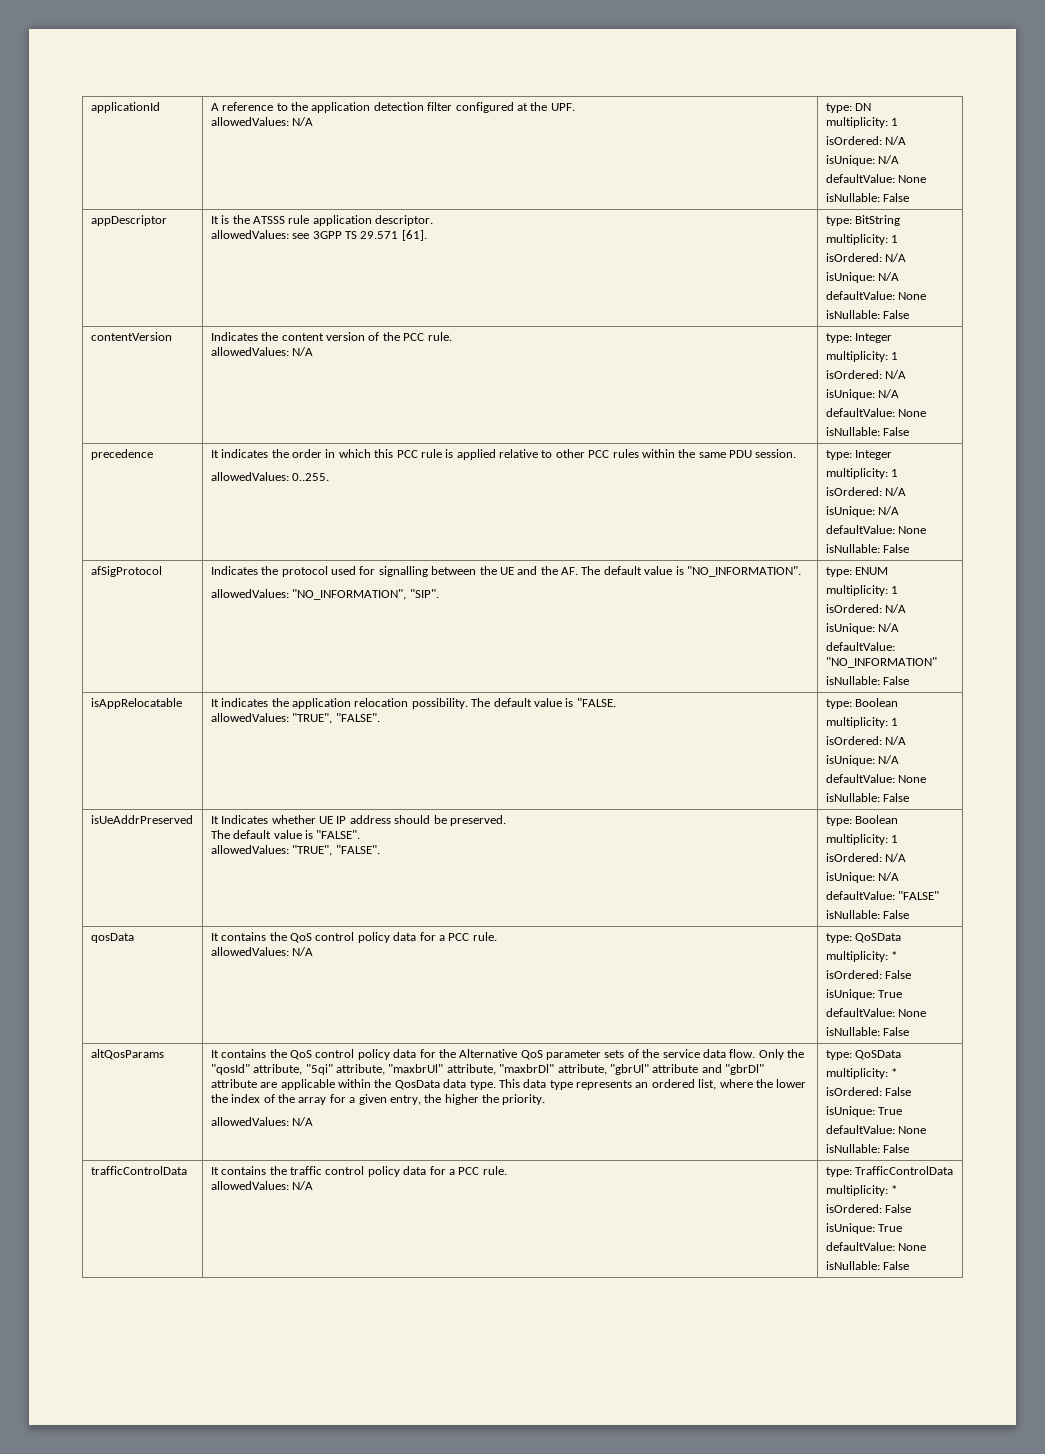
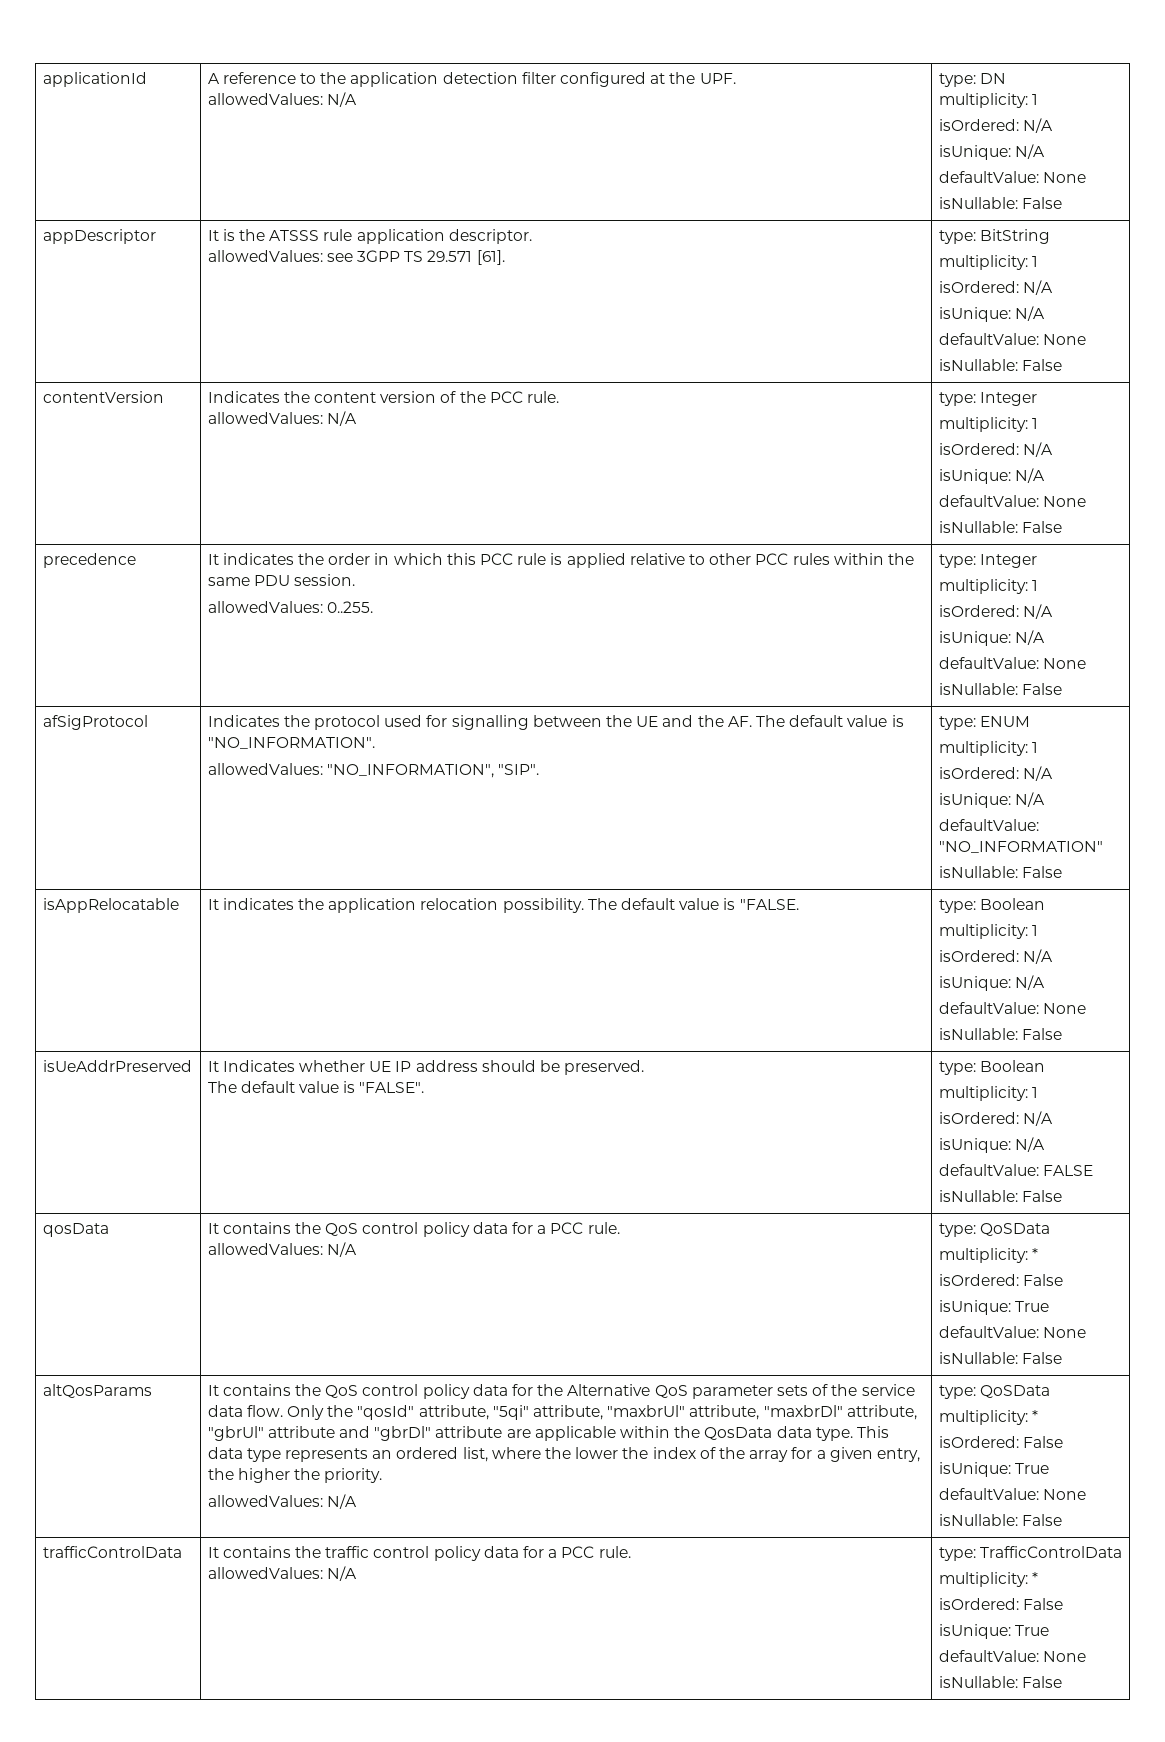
- isAppRelocatable | It indicates the application relocation possibility. The default value is "FALSE.
- allowedValues: "TRUE", "FALSE". | type: Boolean
+ isAppRelocatable | It indicates the application relocation possibility. The default value is "FALSE. | type: Boolean
  isUeAddrPreserved | It Indicates whether UE IP address should be preserved.
- The default value is "FALSE".
- allowedValues: "TRUE", "FALSE". | type: Boolean
+ The default value is "FALSE". | type: Boolean
  multiplicity: 1
  isOrdered: N/A
  isUnique: N/A
- defaultValue: "FALSE"
+ defaultValue: FALSE

